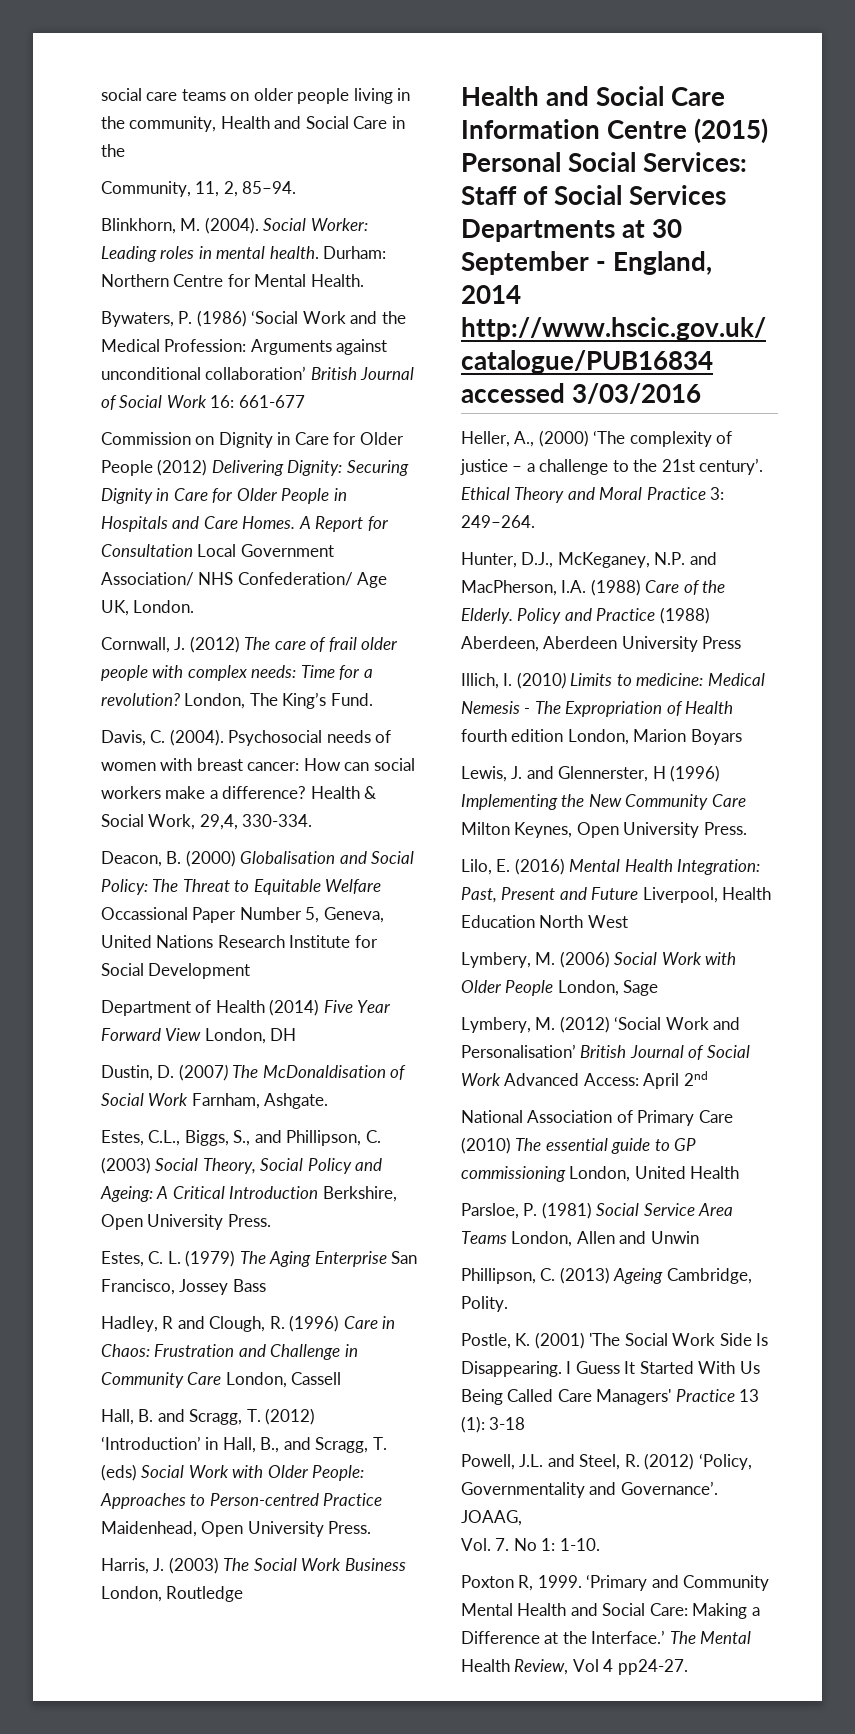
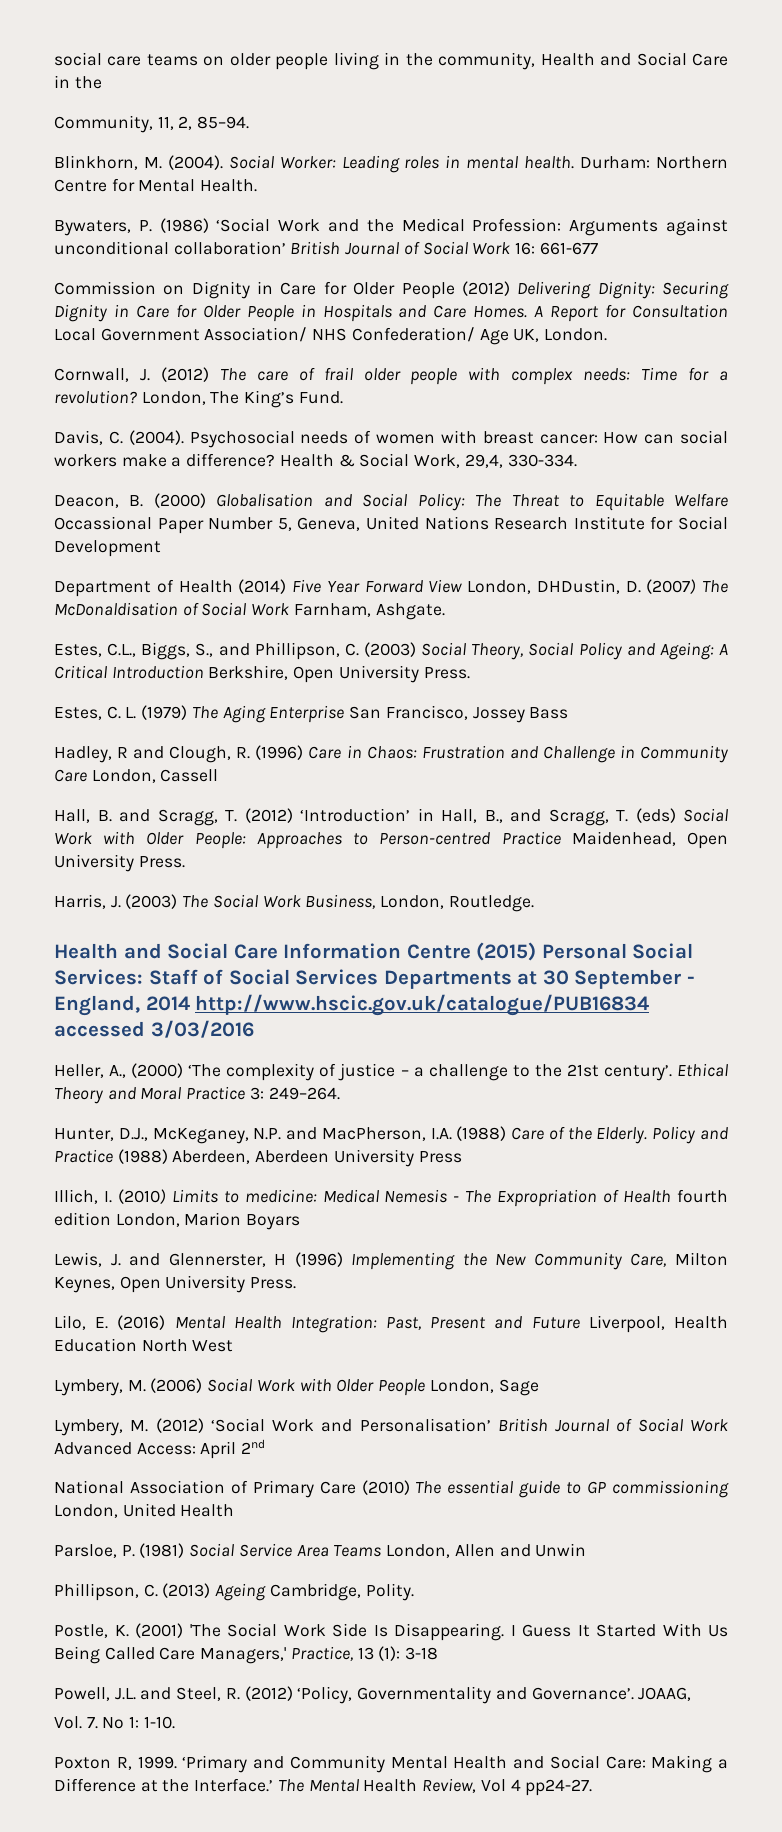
- Department of Health (2014) Five Year Forward View London, DH
- Dustin, D. (2007) The McDonaldisation of Social Work Farnham, Ashgate.
+ Department of Health (2014) Five Year Forward View London, DHDustin, D. (2007) The McDonaldisation of Social Work Farnham, Ashgate.
- Harris, J. (2003) The Social Work Business London, Routledge
+ Harris, J. (2003) The Social Work Business, London, Routledge.
- Lewis, J. and Glennerster, H (1996) Implementing the New Community Care Milton Keynes, Open University Press.
+ Lewis, J. and Glennerster, H (1996) Implementing the New Community Care, Milton Keynes, Open University Press.
- I Guess It Started With Us Being Called Care Managers' Practice 13 (1): 3-18
+ I Guess It Started With Us Being Called Care Managers,' Practice, 13 (1): 3-18

